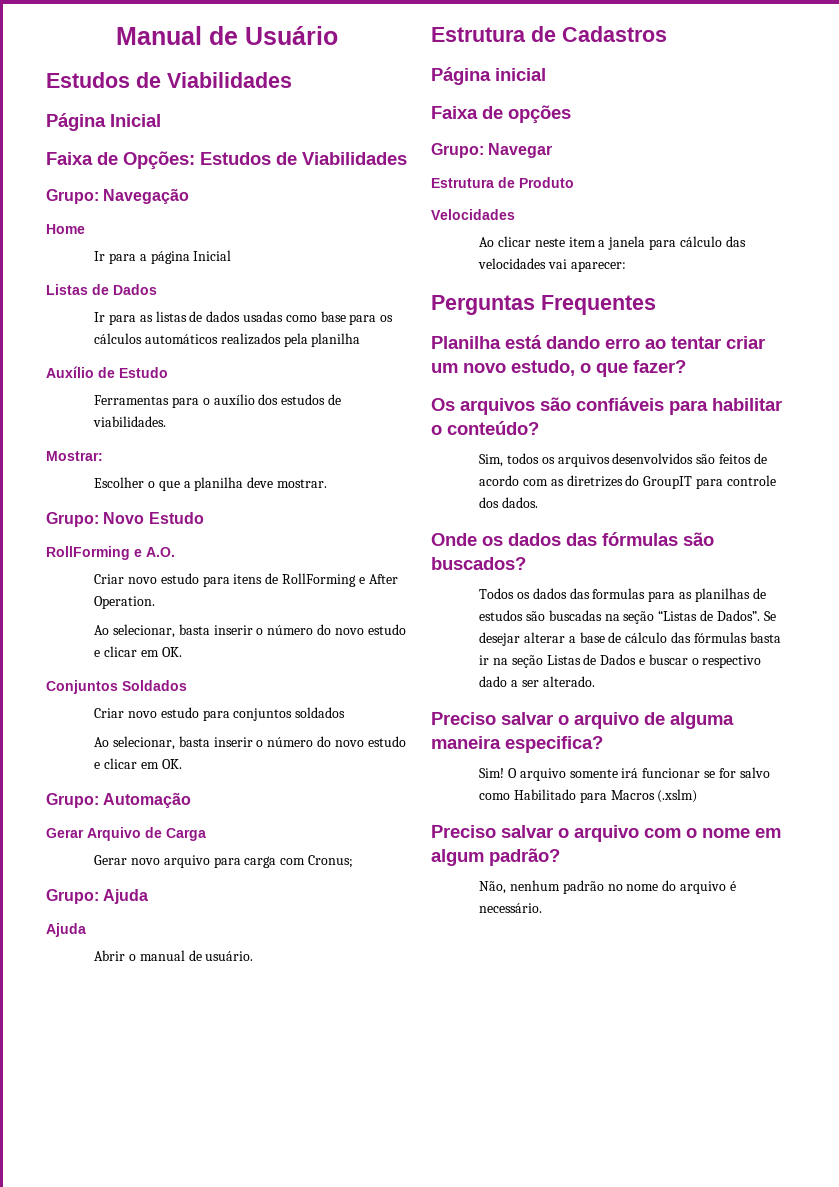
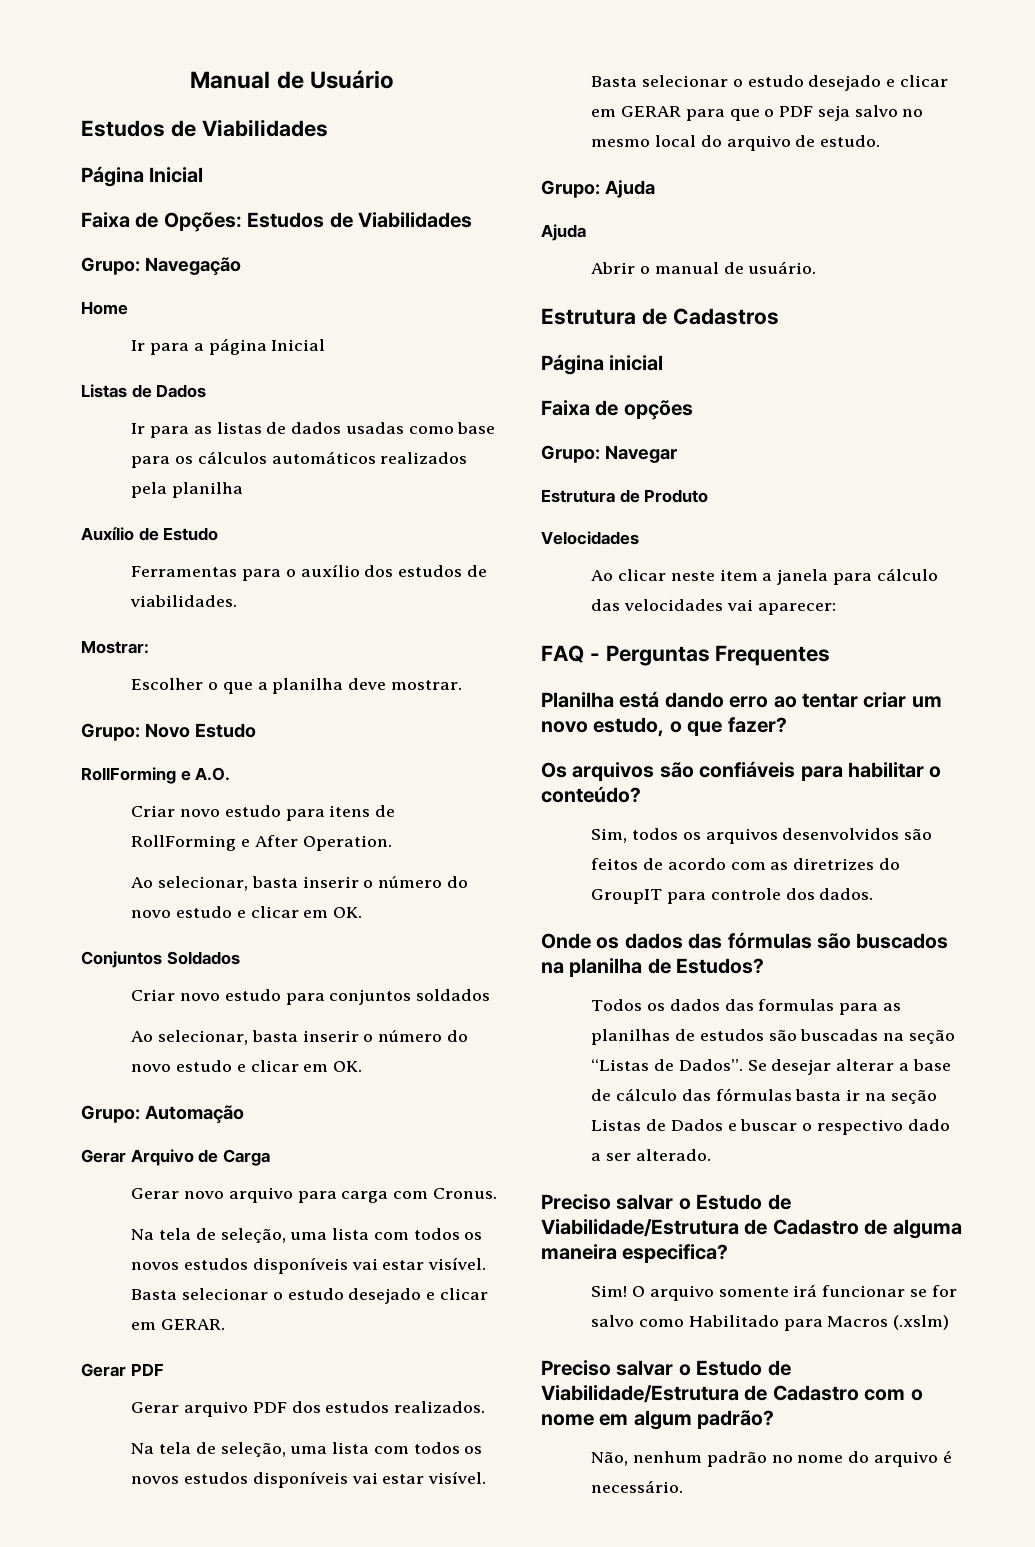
- Gerar novo arquivo para carga com Cronus;
+ Gerar novo arquivo para carga com Cronus.
+ Na tela de seleção, uma lista com todos os novos estudos disponíveis vai estar visível. Basta selecionar o estudo desejado e clicar em GERAR.
+ Gerar PDF
+ Gerar arquivo PDF dos estudos realizados.
+ Na tela de seleção, uma lista com todos os novos estudos disponíveis vai estar visível. Basta selecionar o estudo desejado e clicar em GERAR para que o PDF seja salvo no mesmo local do arquivo de estudo.
- Perguntas Frequentes
+ FAQ - Perguntas Frequentes
- Onde os dados das fórmulas são buscados?
+ Onde os dados das fórmulas são buscados na planilha de Estudos?
- Preciso salvar o arquivo de alguma maneira especifica?
+ Preciso salvar o Estudo de Viabilidade/Estrutura de Cadastro de alguma maneira especifica?
- Preciso salvar o arquivo com o nome em algum padrão?
+ Preciso salvar o Estudo de Viabilidade/Estrutura de Cadastro com o nome em algum padrão?

